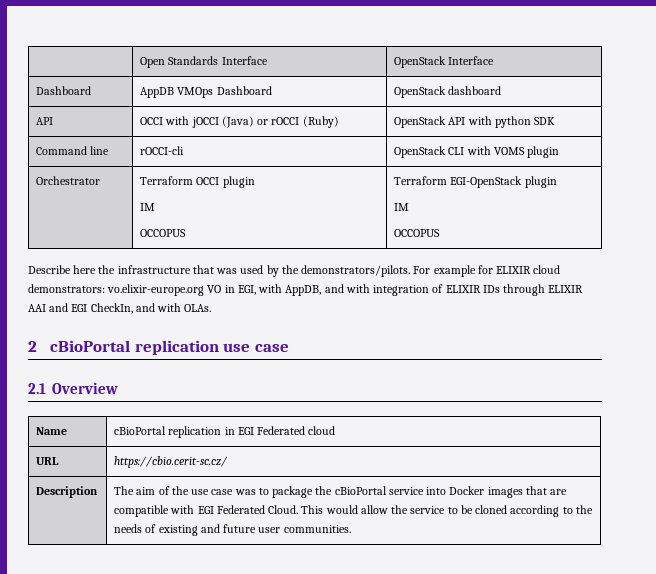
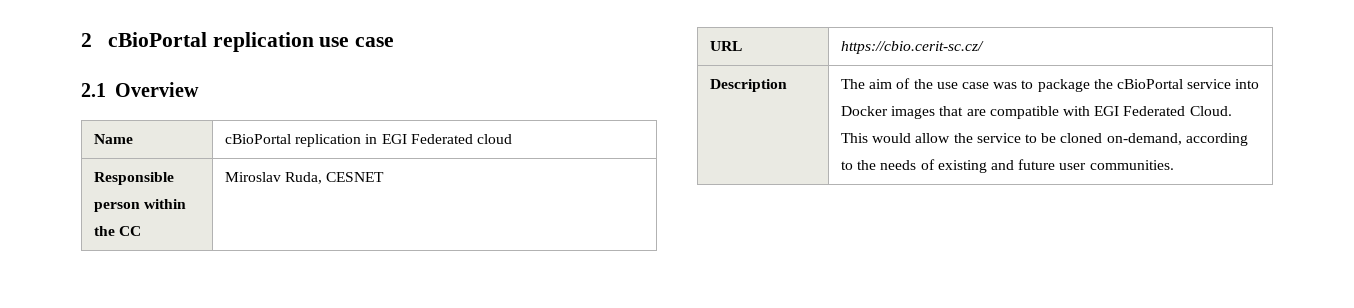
- | Open Standards Interface | OpenStack Interface
- Dashboard | AppDB VMOps Dashboard | OpenStack dashboard
- API | OCCI with jOCCI (Java) or rOCCI (Ruby) | OpenStack API with python SDK
- Command line | rOCCI-cli | OpenStack CLI with VOMS plugin
- Orchestrator | Terraform OCCI plugin
- IM
- OCCOPUS | Terraform EGI-OpenStack plugin
- IM
- OCCOPUS
- Describe here the infrastructure that was used by the demonstrators/pilots. For example for ELIXIR cloud demonstrators: vo.elixir-europe.org VO in EGI, with AppDB, and with integration of ELIXIR IDs through ELIXIR AAI and EGI CheckIn, and with OLAs.
+ Responsible person within the CC | Miroslav Ruda, CESNET
- This would allow the service to be cloned according to the needs of existing and future user communities.
+ This would allow the service to be cloned on-demand, according to the needs of existing and future user communities.

